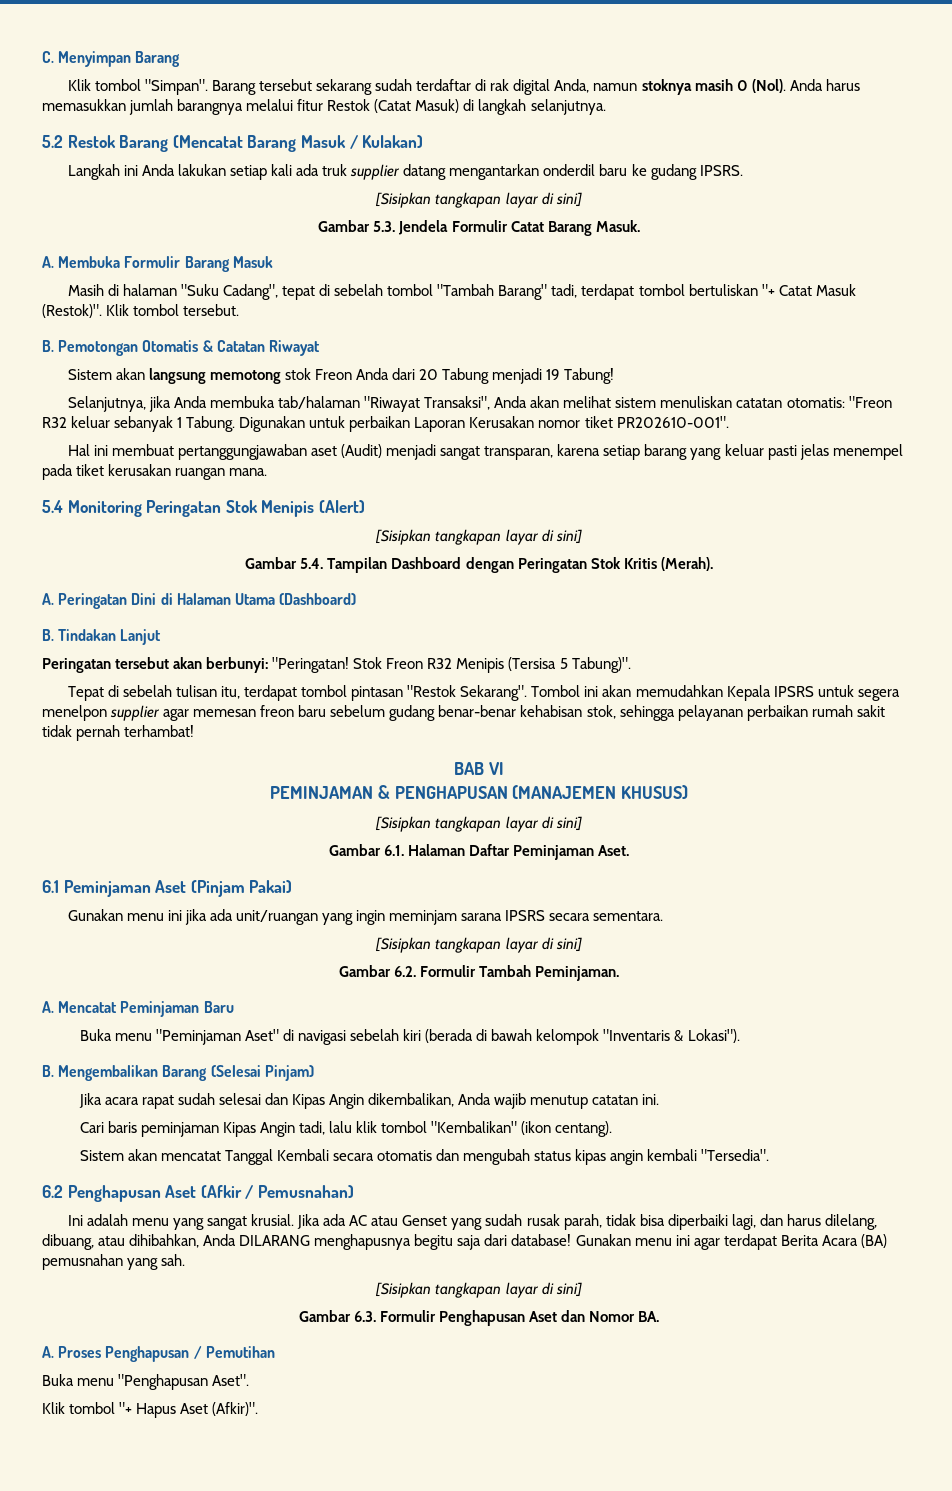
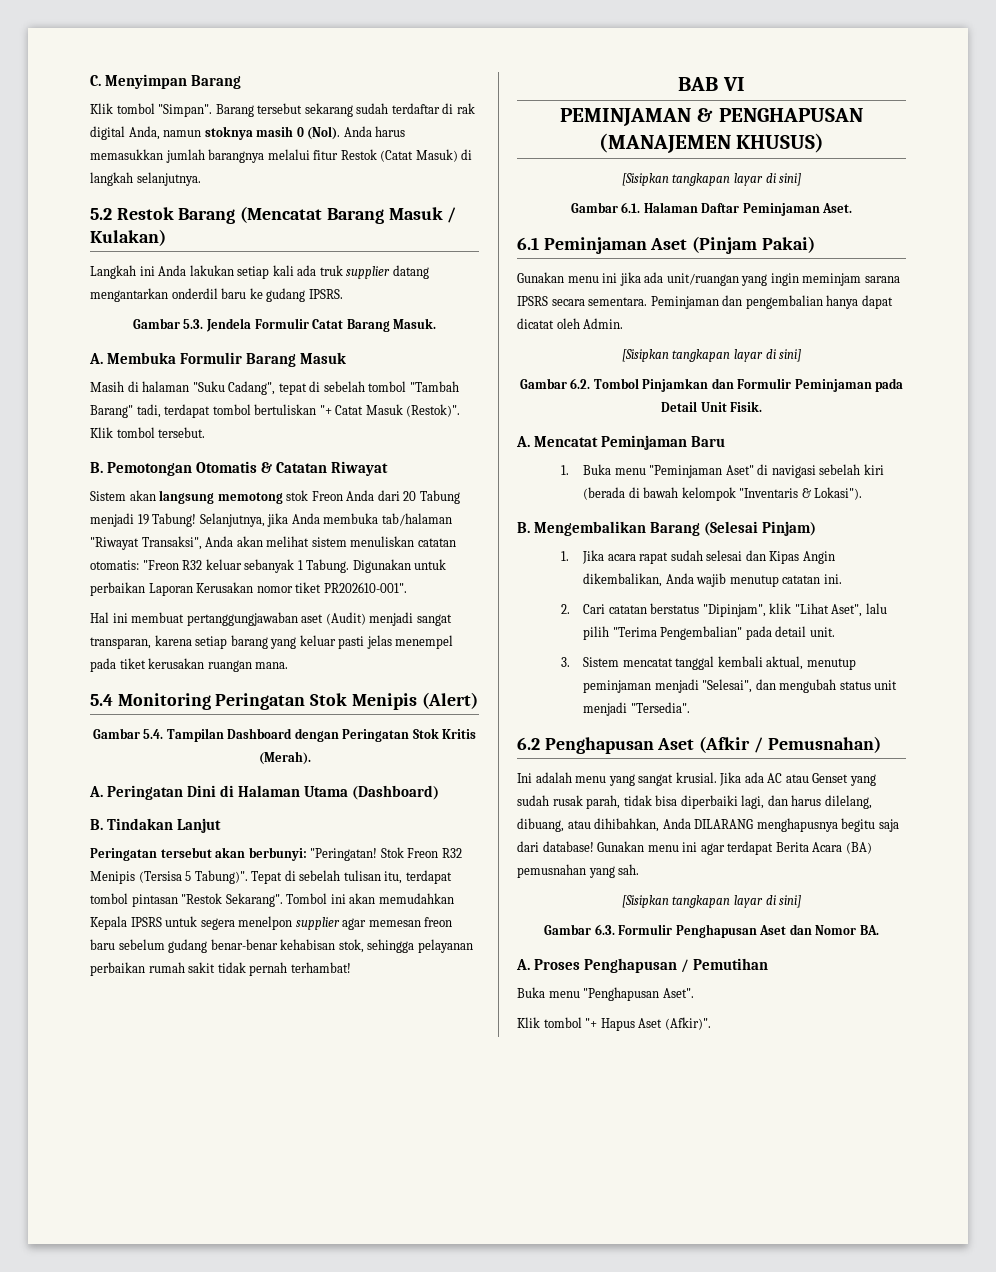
  Langkah ini Anda lakukan setiap kali ada truk supplier datang mengantarkan onderdil baru ke gudang IPSRS.
- [Sisipkan tangkapan layar di sini]
- Sistem akan langsung memotong stok Freon Anda dari 20 Tabung menjadi 19 Tabung!
- Selanjutnya, jika Anda membuka tab/halaman "Riwayat Transaksi", Anda akan melihat sistem menuliskan catatan otomatis: "Freon R32 keluar sebanyak 1 Tabung.
+ Sistem akan langsung memotong stok Freon Anda dari 20 Tabung menjadi 19 Tabung! Selanjutnya, jika Anda membuka tab/halaman "Riwayat Transaksi", Anda akan melihat sistem menuliskan catatan otomatis: "Freon R32 keluar sebanyak 1 Tabung.
  5.4 Monitoring Peringatan Stok Menipis (Alert)
- [Sisipkan tangkapan layar di sini]
- Stok Freon R32 Menipis (Tersisa 5 Tabung)".
- Tepat di sebelah tulisan itu, terdapat tombol pintasan "Restok Sekarang".
+ Stok Freon R32 Menipis (Tersisa 5 Tabung)". Tepat di sebelah tulisan itu, terdapat tombol pintasan "Restok Sekarang".
+ Peminjaman dan pengembalian hanya dapat dicatat oleh Admin.
- Gambar 6.2. Formulir Tambah Peminjaman.
+ Gambar 6.2. Tombol Pinjamkan dan Formulir Peminjaman pada Detail Unit Fisik.
- Buka menu "Peminjaman Aset" di navigasi sebelah kiri (berada di bawah kelompok "Inventaris & Lokasi").
+ 1. Buka menu "Peminjaman Aset" di navigasi sebelah kiri (berada di bawah kelompok "Inventaris & Lokasi").
- Jika acara rapat sudah selesai dan Kipas Angin dikembalikan, Anda wajib menutup catatan ini.
+ 1. Jika acara rapat sudah selesai dan Kipas Angin dikembalikan, Anda wajib menutup catatan ini.
- Cari baris peminjaman Kipas Angin tadi, lalu klik tombol "Kembalikan" (ikon centang).
- Sistem akan mencatat Tanggal Kembali secara otomatis dan mengubah status kipas angin kembali "Tersedia".
+ 2. Cari catatan berstatus "Dipinjam", klik "Lihat Aset", lalu pilih "Terima Pengembalian" pada detail unit.
+ 3. Sistem mencatat tanggal kembali aktual, menutup peminjaman menjadi "Selesai", dan mengubah status unit menjadi "Tersedia".

